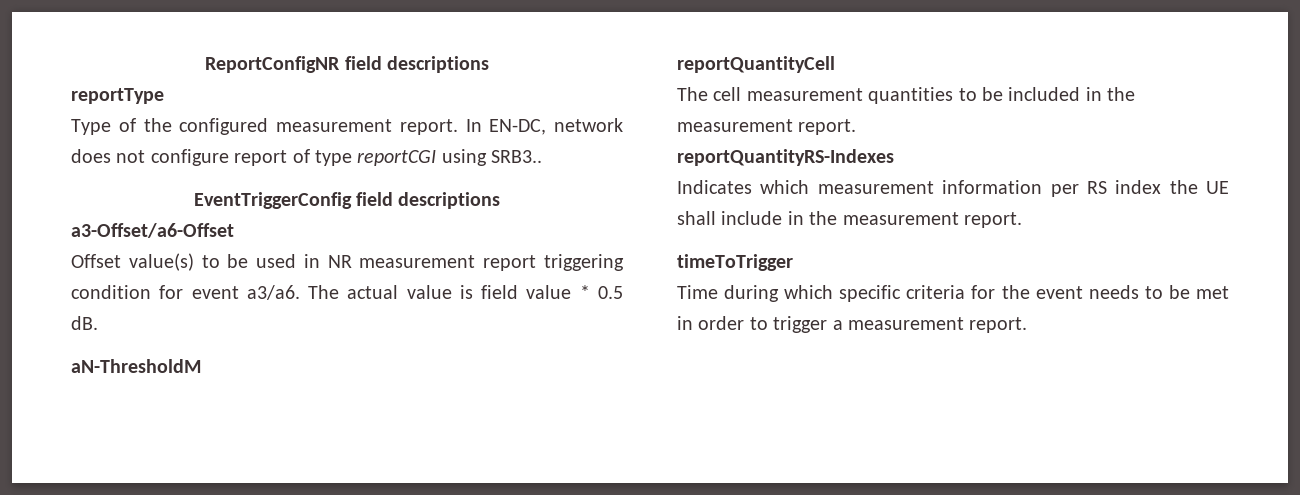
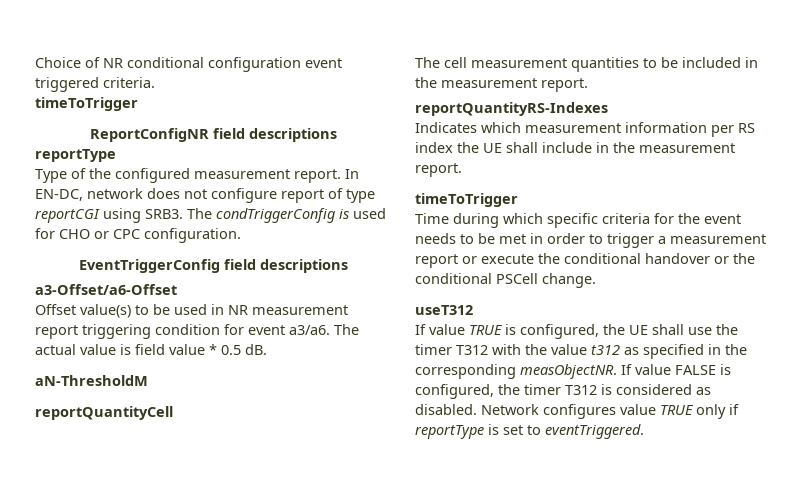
+ Choice of NR conditional configuration event triggered criteria.
+ timeToTrigger
- In EN-DC, network does not configure report of type reportCGI using SRB3..
+ In EN-DC, network does not configure report of type reportCGI using SRB3. The condTriggerConfig is used for CHO or CPC configuration.
- Time during which specific criteria for the event needs to be met in order to trigger a measurement report.
+ Time during which specific criteria for the event needs to be met in order to trigger a measurement report or execute the conditional handover or the conditional PSCell change.
+ useT312
+ If value TRUE is configured, the UE shall use the timer T312 with the value t312 as specified in the corresponding measObjectNR. If value FALSE is configured, the timer T312 is considered as disabled. Network configures value TRUE only if reportType is set to eventTriggered.

